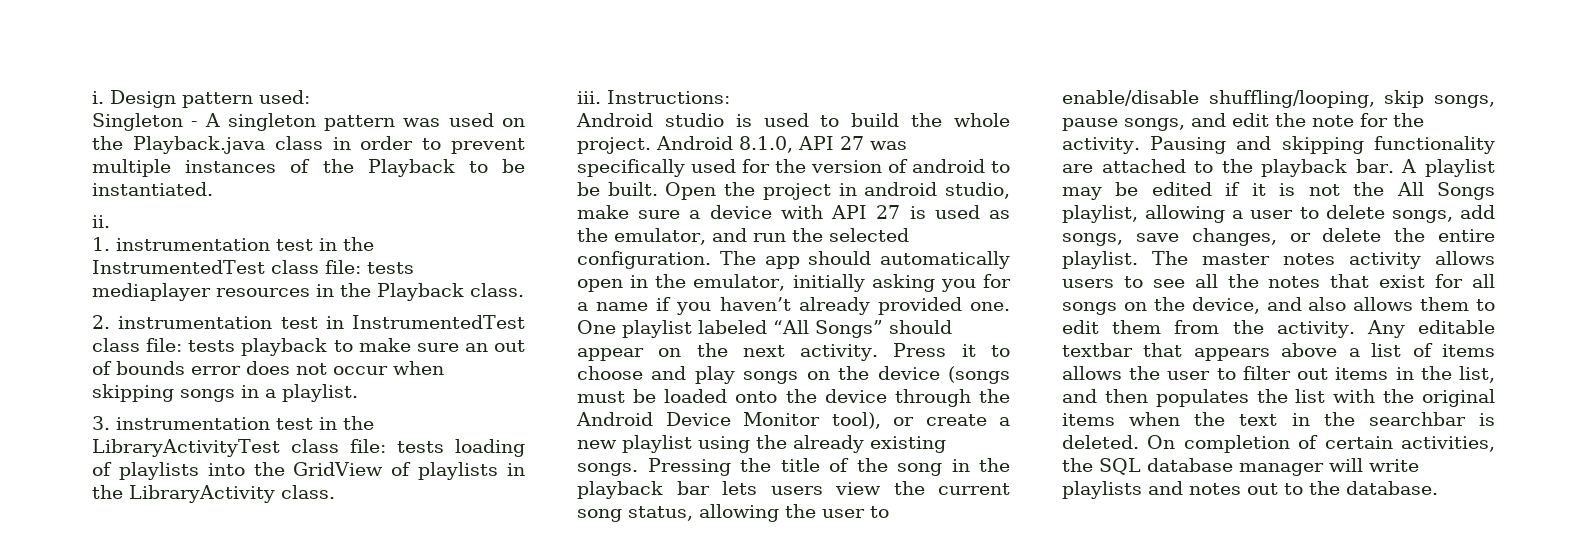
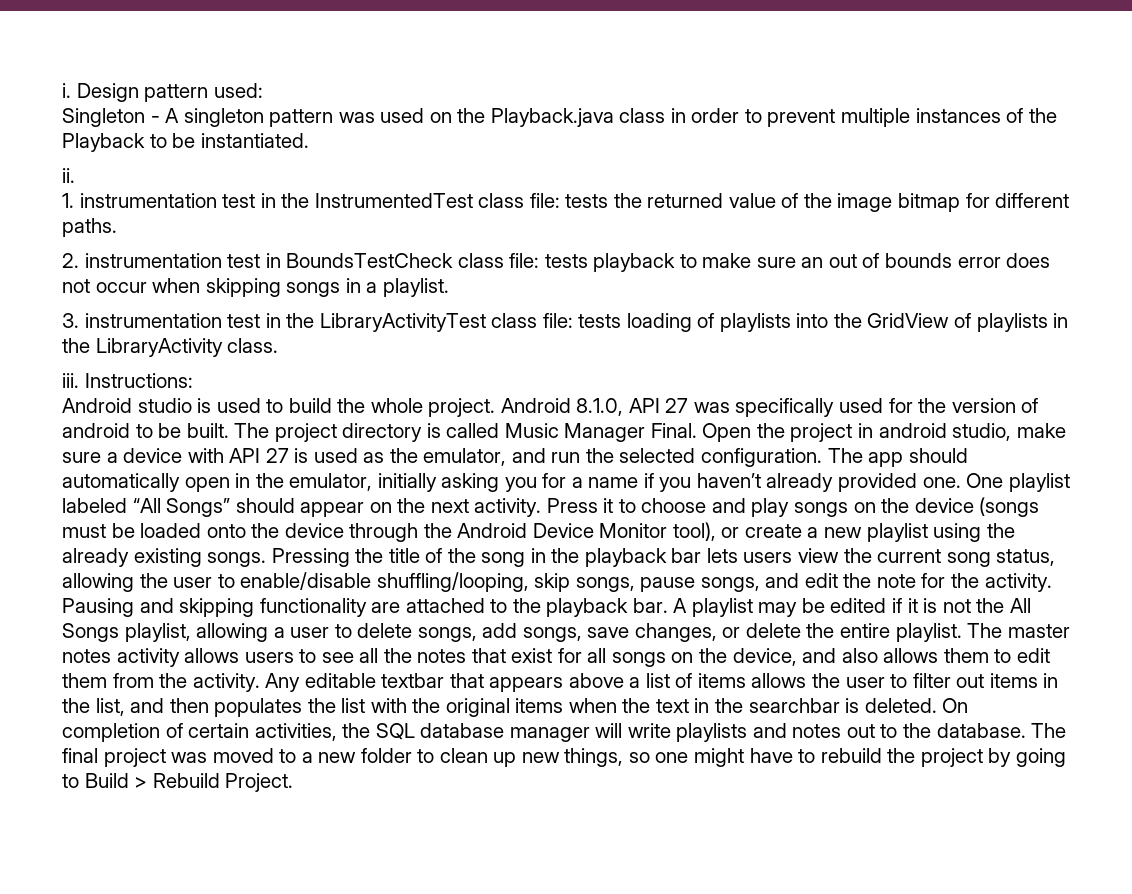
- 1. instrumentation test in the InstrumentedTest class file: tests mediaplayer resources in the Playback class.
+ 1. instrumentation test in the InstrumentedTest class file: tests the returned value of the image bitmap for different paths.
- 2. instrumentation test in InstrumentedTest class file: tests playback to make sure an out of bounds error does not occur when skipping songs in a playlist.
+ 2. instrumentation test in BoundsTestCheck class file: tests playback to make sure an out of bounds error does not occur when skipping songs in a playlist.
+ The project directory is called Music Manager Final.
+ The final project was moved to a new folder to clean up new things, so one might have to rebuild the project by going to Build > Rebuild Project.

